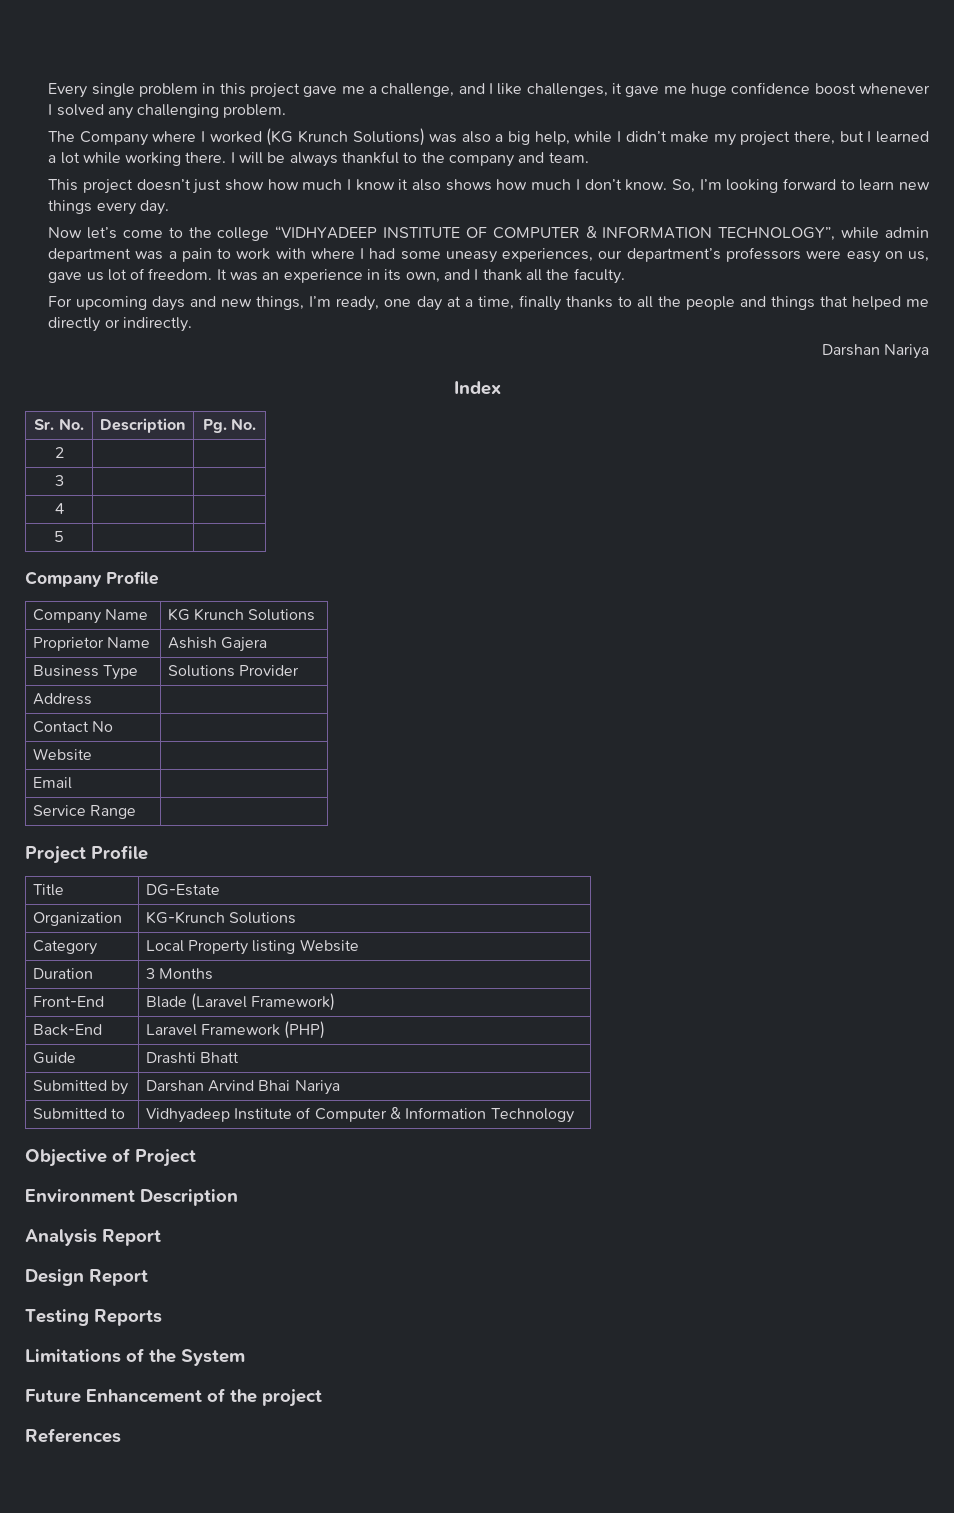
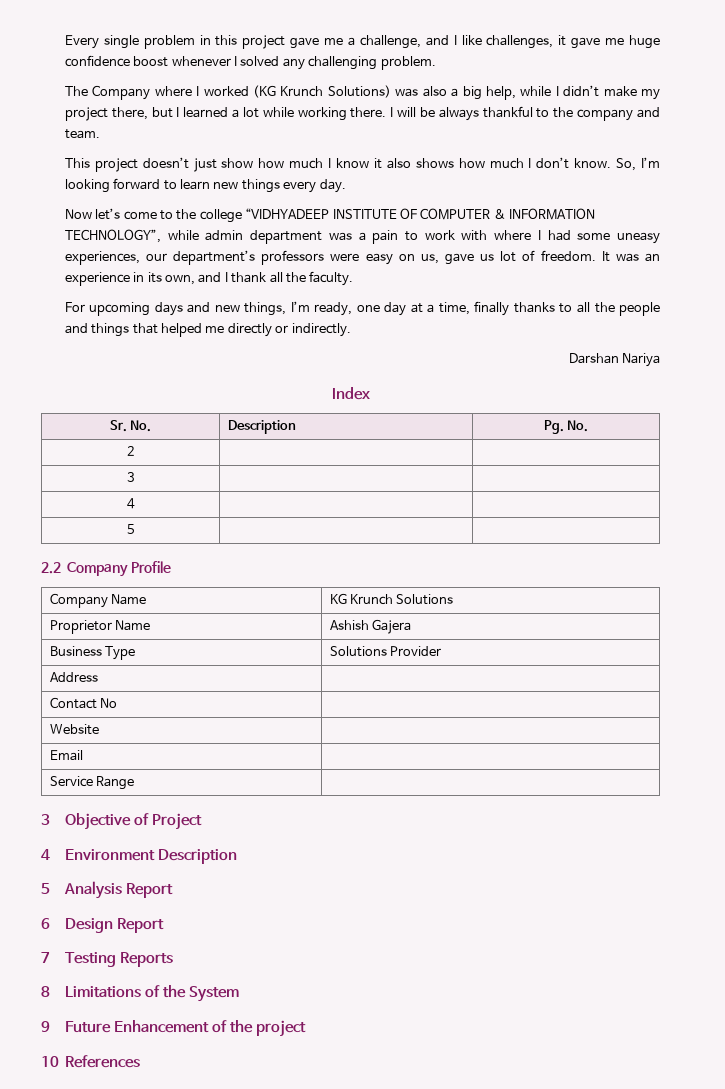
- Company Profile
+ 2.2 Company Profile
- Project Profile
- Title | DG-Estate
- Organization | KG-Krunch Solutions
- Category | Local Property listing Website
- Duration | 3 Months
- Front-End | Blade (Laravel Framework)
- Back-End | Laravel Framework (PHP)
- Guide | Drashti Bhatt
- Submitted by | Darshan Arvind Bhai Nariya
- Submitted to | Vidhyadeep Institute of Computer & Information Technology
- Objective of Project
+ 3 Objective of Project
- Environment Description
+ 4 Environment Description
- Analysis Report
+ 5 Analysis Report
- Design Report
+ 6 Design Report
- Testing Reports
+ 7 Testing Reports
- Limitations of the System
+ 8 Limitations of the System
- Future Enhancement of the project
+ 9 Future Enhancement of the project
- References
+ 10 References

